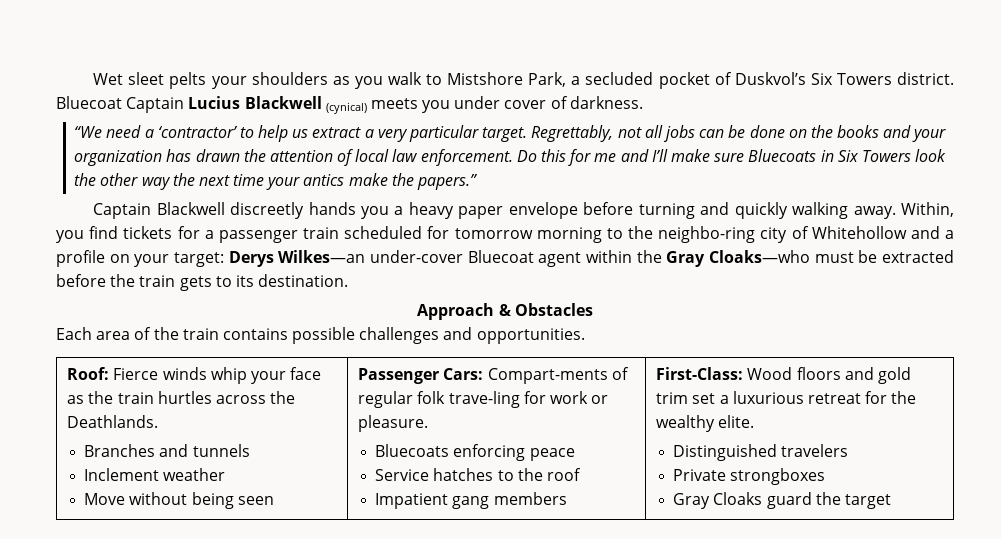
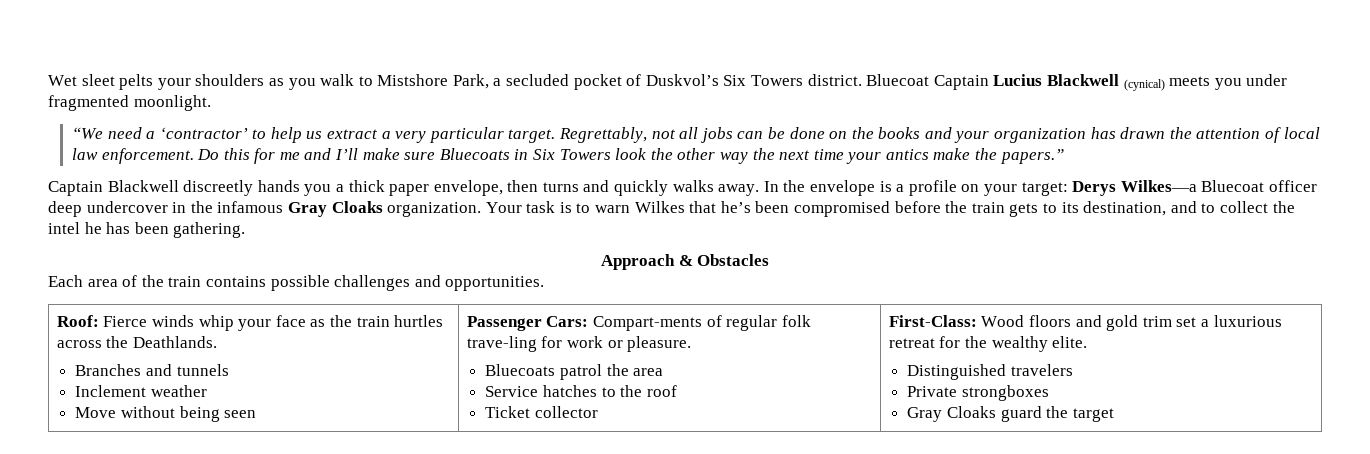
- Bluecoat Captain Lucius Blackwell (cynical) meets you under cover of darkness.
+ Bluecoat Captain Lucius Blackwell (cynical) meets you under fragmented moonlight.
- Captain Blackwell discreetly hands you a heavy paper envelope before turning and quickly walking away. Within, you find tickets for a passenger train scheduled for tomorrow morning to the neighbo-ring city of Whitehollow and a profile on your target: Derys Wilkes—an under-cover Bluecoat agent within the Gray Cloaks—who must be extracted before the train gets to its destination.
+ Captain Blackwell discreetly hands you a thick paper envelope, then turns and quickly walks away. In the envelope is a profile on your target: Derys Wilkes—a Bluecoat officer deep undercover in the infamous Gray Cloaks organization. Your task is to warn Wilkes that he’s been compromised before the train gets to its destination, and to collect the intel he has been gathering.
- Bluecoats enforcing peace
+ Bluecoats patrol the area
- Impatient gang members
+ Ticket collector

